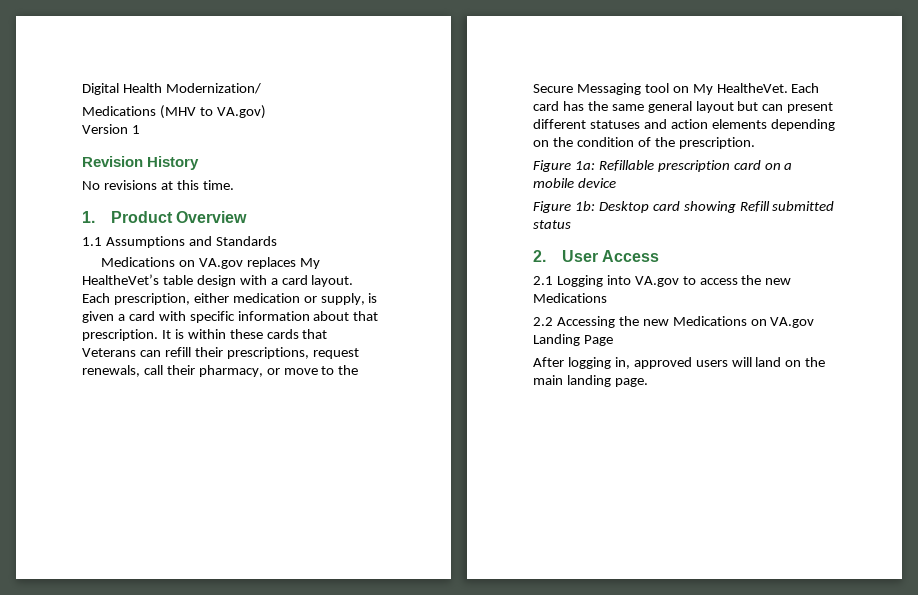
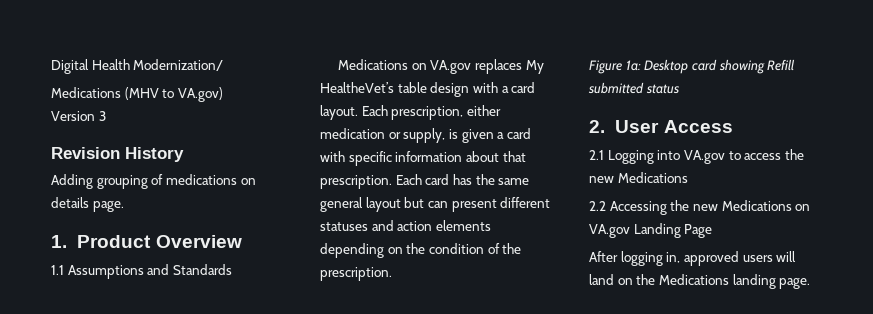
- Version 1
+ Version 3
- No revisions at this time.
+ Adding grouping of medications on details page.
- It is within these cards that Veterans can refill their prescriptions, request renewals, call their pharmacy, or move to the Secure Messaging tool on My HealtheVet.
- Figure 1a: Refillable prescription card on a mobile device
- Figure 1b: Desktop card showing Refill submitted status
+ Figure 1a: Desktop card showing Refill submitted status
- After logging in, approved users will land on the main landing page.
+ After logging in, approved users will land on the Medications landing page.

